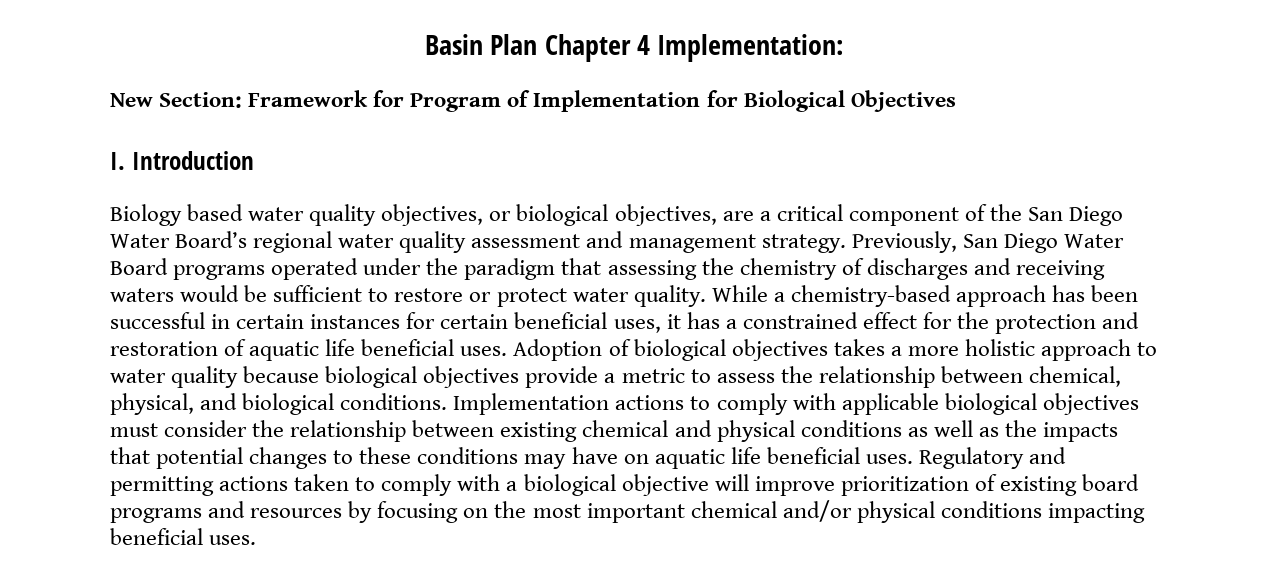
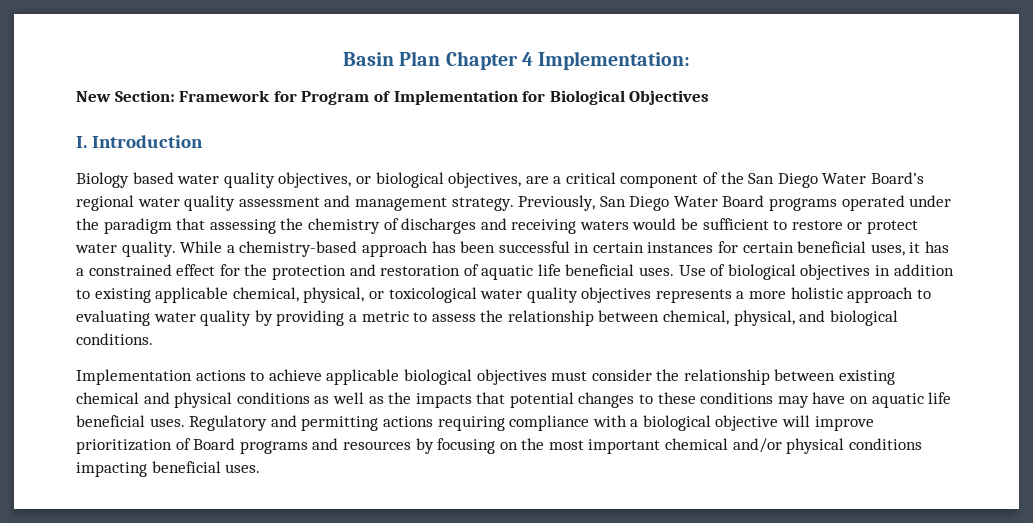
- Adoption of biological objectives takes a more holistic approach to water quality because biological objectives provide a metric to assess the relationship between chemical, physical, and biological conditions. Implementation actions to comply with applicable biological objectives must consider the relationship between existing chemical and physical conditions as well as the impacts that potential changes to these conditions may have on aquatic life beneficial uses.
+ Use of biological objectives in addition to existing applicable chemical, physical, or toxicological water quality objectives represents a more holistic approach to evaluating water quality by providing a metric to assess the relationship between chemical, physical, and biological conditions.
+ Implementation actions to achieve applicable biological objectives must consider the relationship between existing chemical and physical conditions as well as the impacts that potential changes to these conditions may have on aquatic life beneficial uses.
- Regulatory and permitting actions taken to comply with a biological objective will improve prioritization of existing board programs and resources by focusing on the most important chemical and/or physical conditions impacting beneficial uses.
+ Regulatory and permitting actions requiring compliance with a biological objective will improve prioritization of Board programs and resources by focusing on the most important chemical and/or physical conditions impacting beneficial uses.

